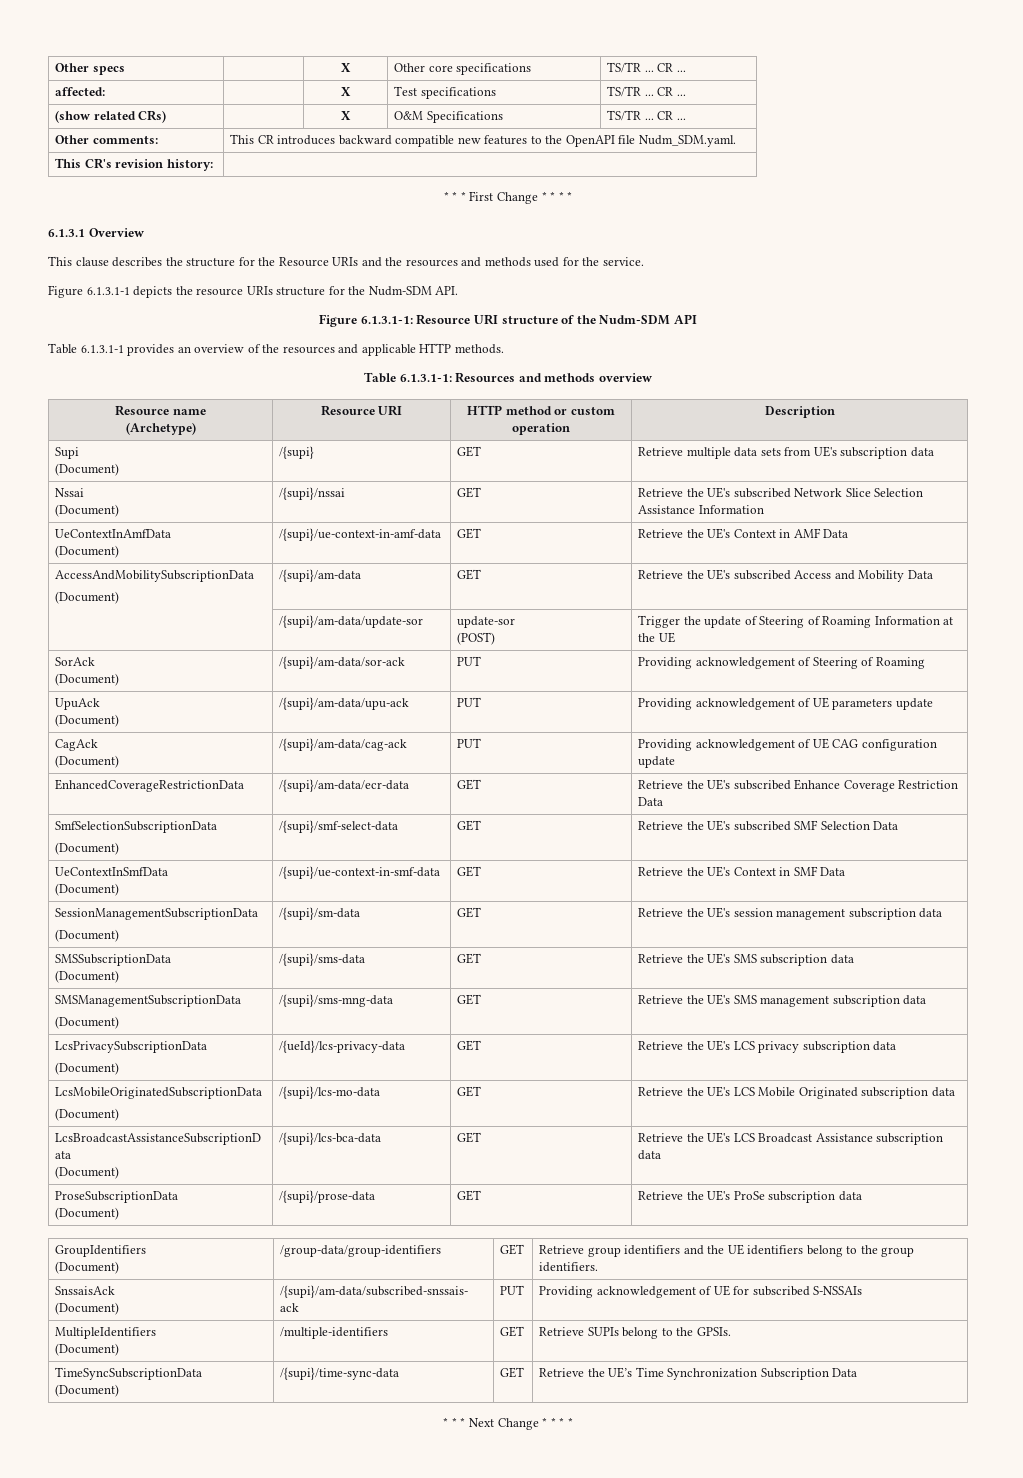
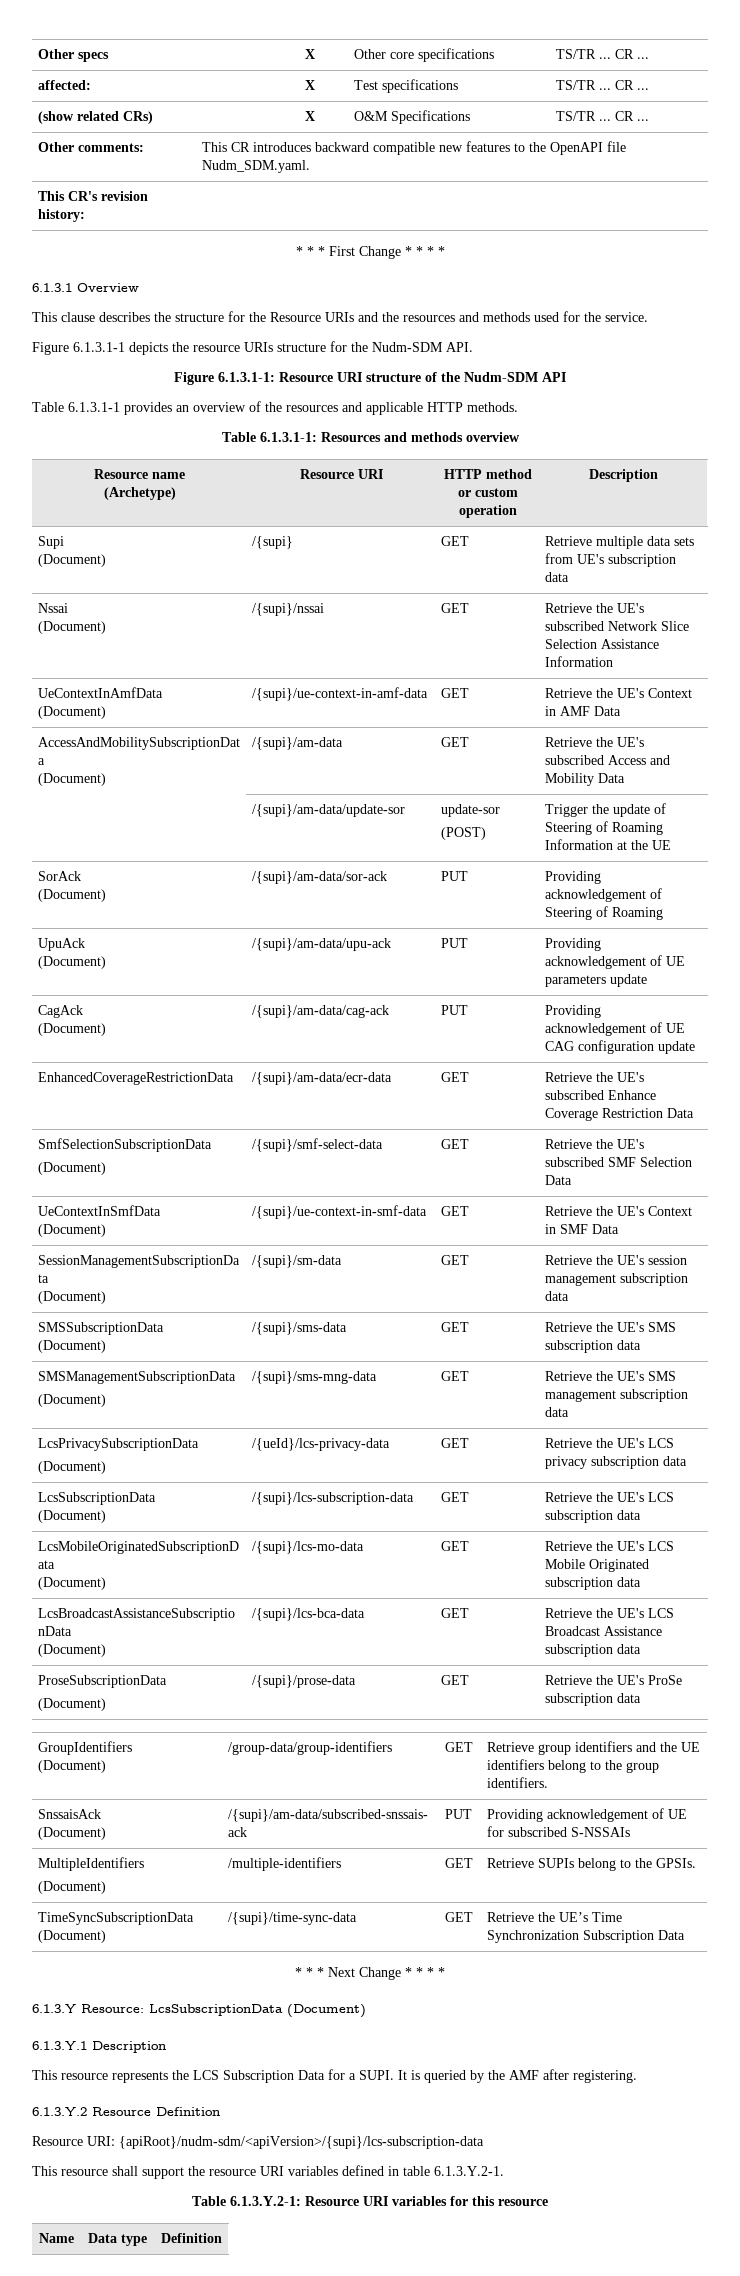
  LcsPrivacySubscriptionData
  (Document) | /{ueId}/lcs-privacy-data | GET | Retrieve the UE's LCS privacy subscription data
+ LcsSubscriptionData
+ (Document) | /{supi}/lcs-subscription-data | GET | Retrieve the UE's LCS subscription data
+ 6.1.3.Y Resource: LcsSubscriptionData (Document)
+ 6.1.3.Y.1 Description
+ This resource represents the LCS Subscription Data for a SUPI. It is queried by the AMF after registering.
+ 6.1.3.Y.2 Resource Definition
+ Resource URI: {apiRoot}/nudm-sdm/<apiVersion>/{supi}/lcs-subscription-data
+ This resource shall support the resource URI variables defined in table 6.1.3.Y.2-1.
+ Table 6.1.3.Y.2-1: Resource URI variables for this resource
+ Name | Data type | Definition

